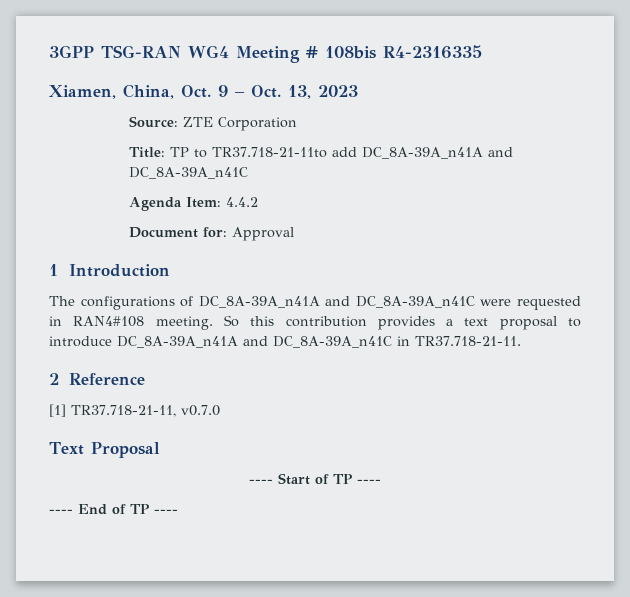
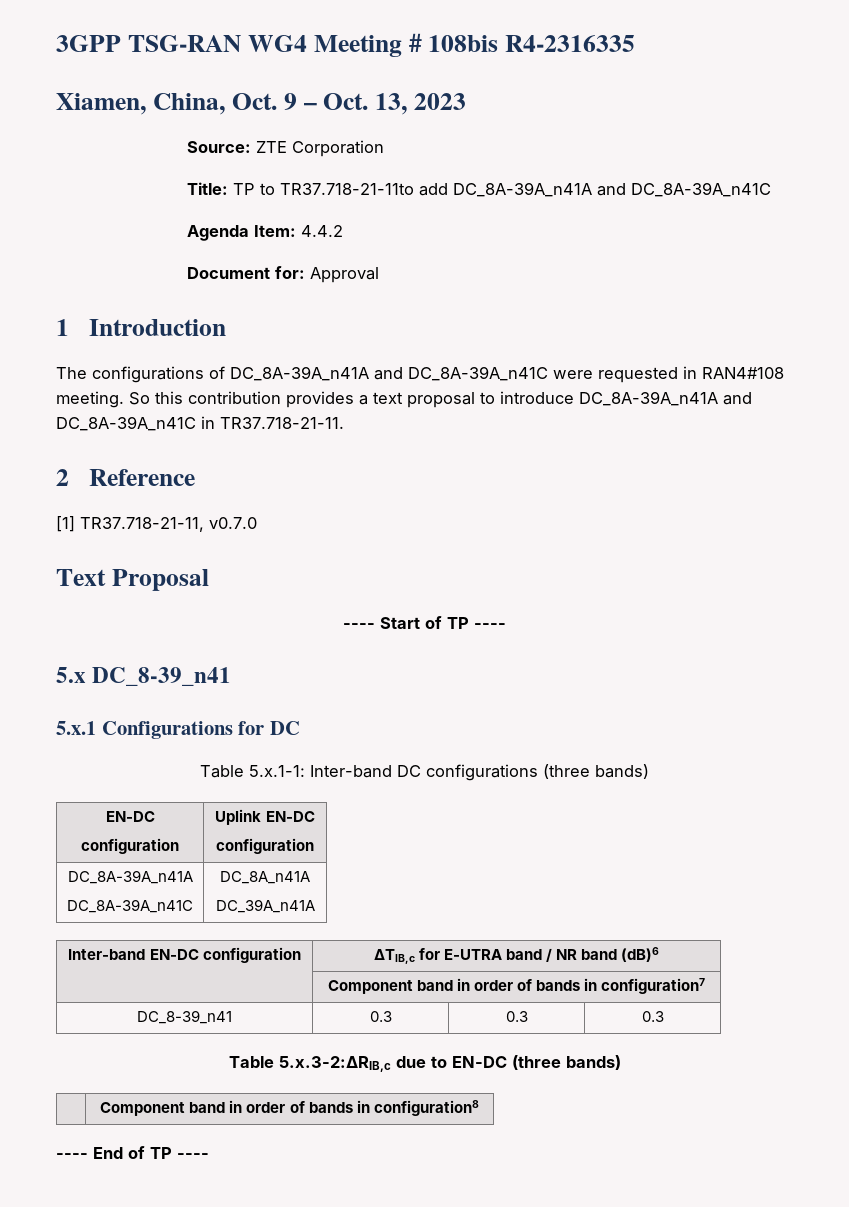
+ 5.x DC_8-39_n41
+ 5.x.1 Configurations for DC
+ Table 5.x.1-1: Inter-band DC configurations (three bands)
+ EN-DC
+ configuration | Uplink EN-DC
+ configuration
+ DC_8A-39A_n41A
+ DC_8A-39A_n41C | DC_8A_n41A
+ DC_39A_n41A
+ Inter-band EN-DC configuration | ΔTIB,c for E-UTRA band / NR band (dB)6
+ | Component band in order of bands in configuration7
+ DC_8-39_n41 | 0.3 | 0.3 | 0.3
+ Table 5.x.3-2:ΔRIB,c due to EN-DC (three bands)
+ | Component band in order of bands in configuration8

